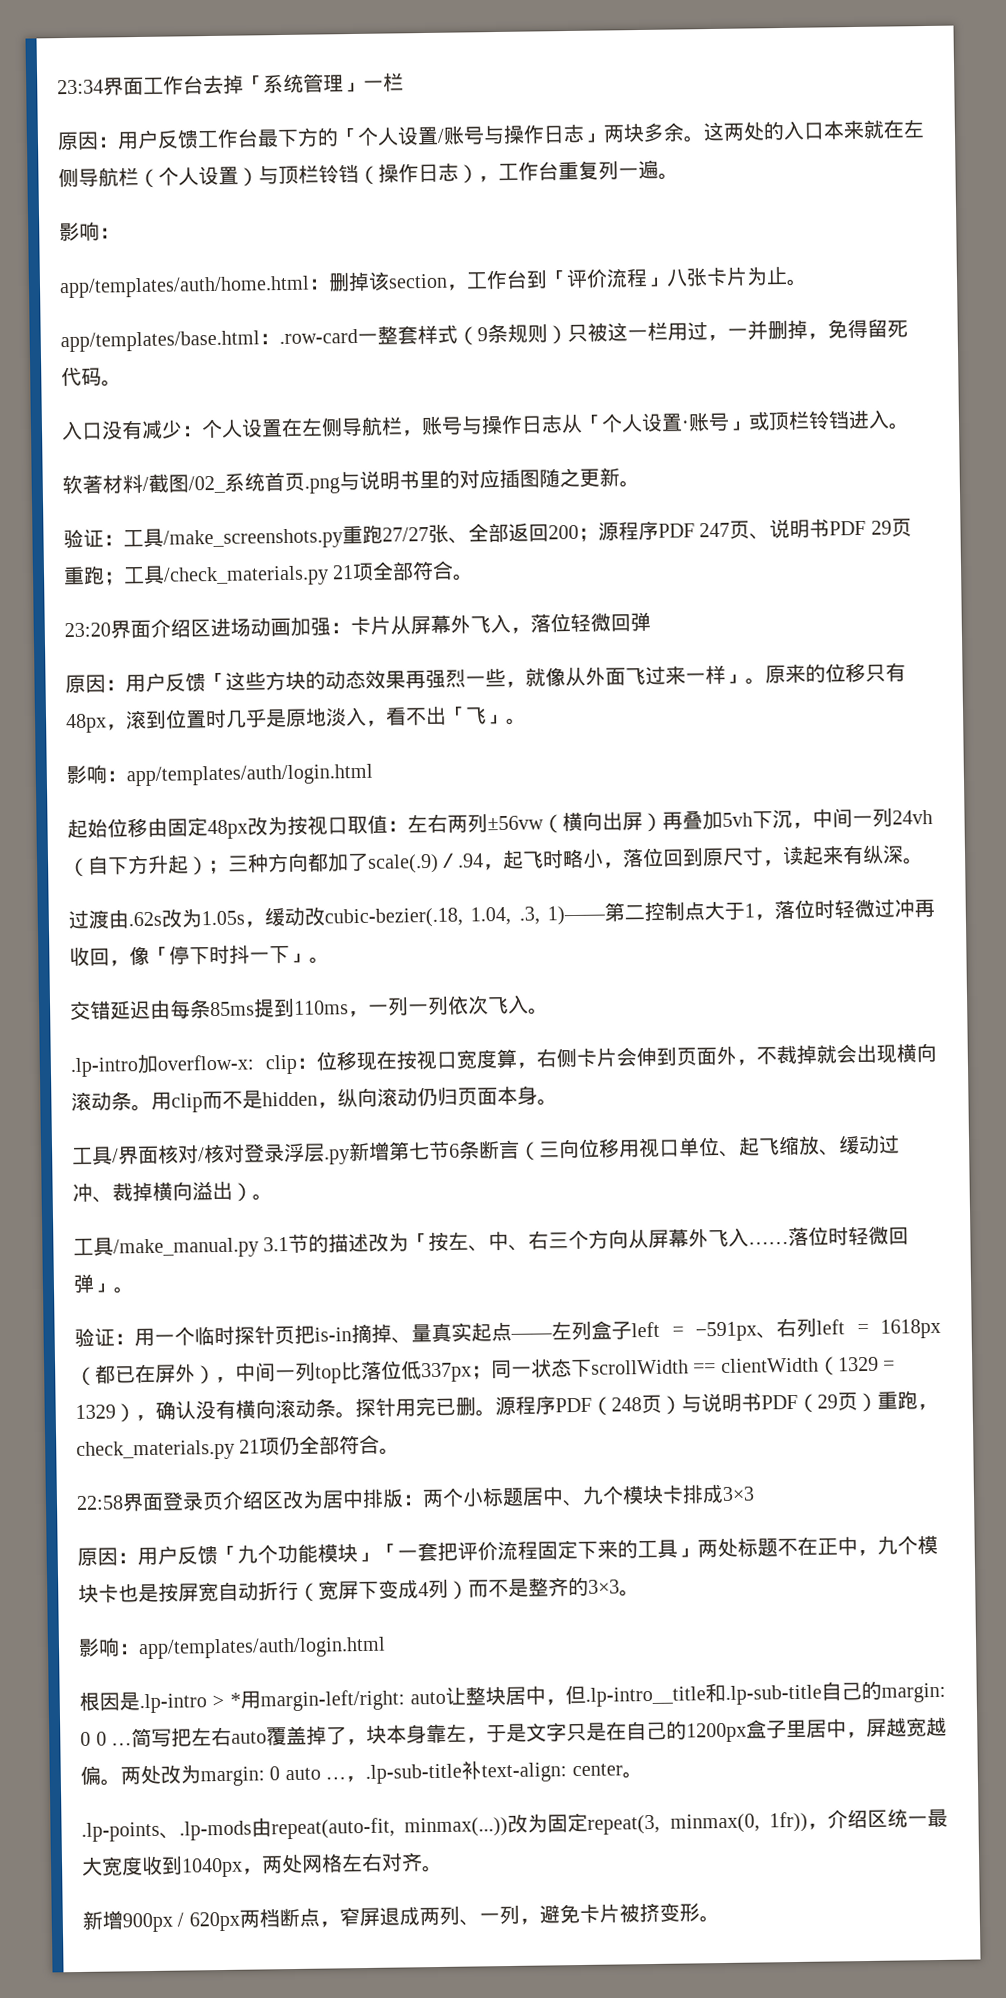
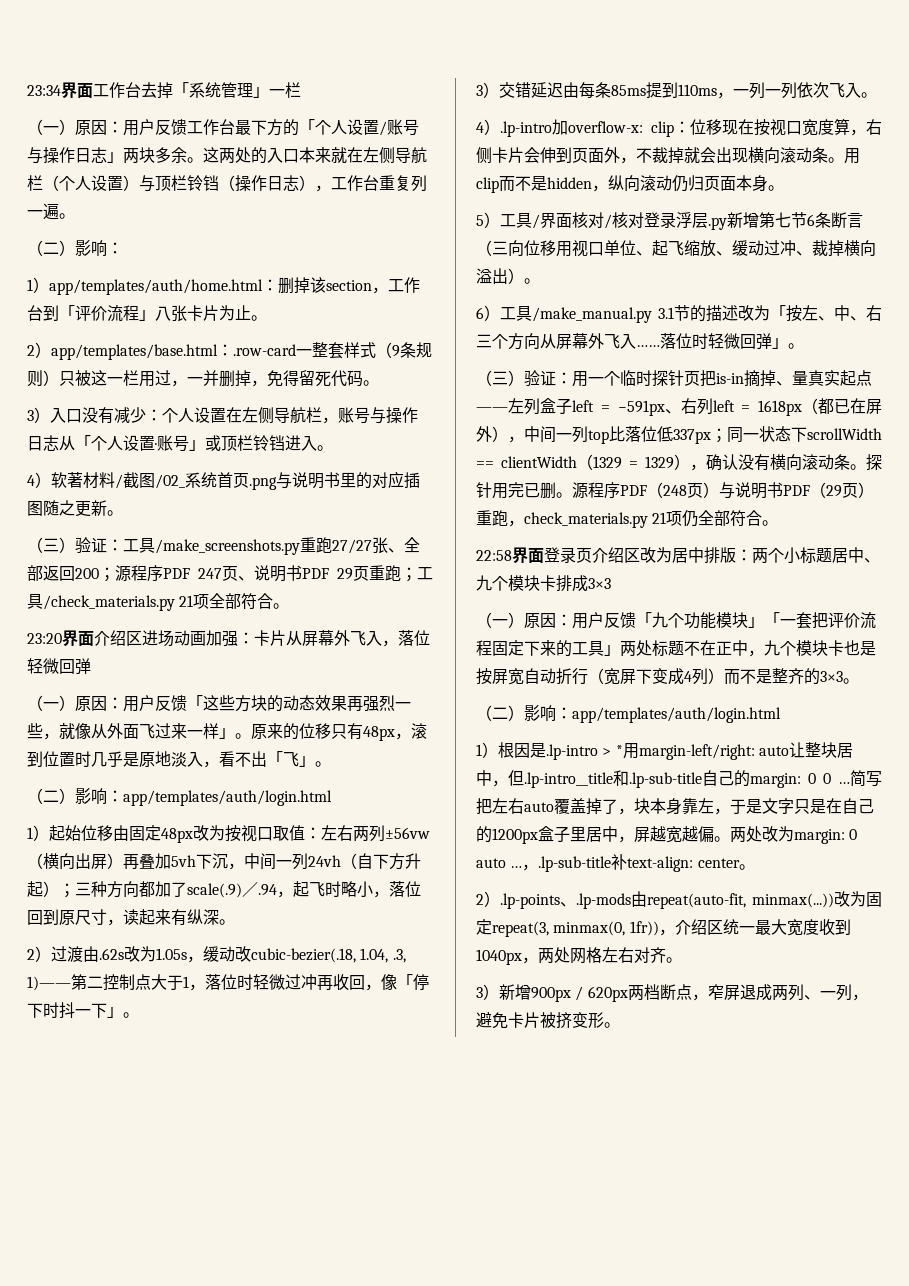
- 原因：用户反馈工作台最下方的「个人设置/账号与操作日志」两块多余。
+ （一）原因：用户反馈工作台最下方的「个人设置/账号与操作日志」两块多余。
  这两处的入口本来就在左侧导航栏（个人设置）与顶栏铃铛（操作日志），工作台重复列一遍。
- 影响：
+ （二）影响：
- app/templates/auth/home.html：删掉该section，工作台到「评价流程」八张卡片为止。
+ 1）app/templates/auth/home.html：删掉该section，工作台到「评价流程」八张卡片为止。
- app/templates/base.html：.row-card一整套样式（9条规则）只被这一栏用过，一并删掉，免得留死代码。
+ 2）app/templates/base.html：.row-card一整套样式（9条规则）只被这一栏用过，一并删掉，免得留死代码。
- 入口没有减少：个人设置在左侧导航栏，账号与操作日志从「个人设置·账号」或顶栏铃铛进入。
+ 3）入口没有减少：个人设置在左侧导航栏，账号与操作日志从「个人设置·账号」或顶栏铃铛进入。
- 软著材料/截图/02_系统首页.png与说明书里的对应插图随之更新。
+ 4）软著材料/截图/02_系统首页.png与说明书里的对应插图随之更新。
- 验证：工具/make_screenshots.py重跑27/27张、全部返回200；源程序PDF 247页、说明书PDF 29页重跑；工具/check_materials.py 21项全部符合。
+ （三）验证：工具/make_screenshots.py重跑27/27张、全部返回200；源程序PDF 247页、说明书PDF 29页重跑；工具/check_materials.py 21项全部符合。
- 原因：用户反馈「这些方块的动态效果再强烈一些，就像从外面飞过来一样」。
+ （一）原因：用户反馈「这些方块的动态效果再强烈一些，就像从外面飞过来一样」。
  原来的位移只有48px，滚到位置时几乎是原地淡入，看不出「飞」。
- 影响：app/templates/auth/login.html
- 起始位移由固定48px改为按视口取值：左右两列±56vw（横向出屏）再叠加5vh下沉，中间一列24vh（自下方升起）；三种方向都加了scale(.9)／.94，起飞时略小，落位回到原尺寸，读起来有纵深。
+ （二）影响：app/templates/auth/login.html
+ 1）起始位移由固定48px改为按视口取值：左右两列±56vw（横向出屏）再叠加5vh下沉，中间一列24vh（自下方升起）；三种方向都加了scale(.9)／.94，起飞时略小，落位回到原尺寸，读起来有纵深。
- 过渡由.62s改为1.05s，缓动改cubic-bezier(.18, 1.04, .3, 1)——第二控制点大于1，落位时轻微过冲再收回，像「停下时抖一下」。
+ 2）过渡由.62s改为1.05s，缓动改cubic-bezier(.18, 1.04, .3, 1)——第二控制点大于1，落位时轻微过冲再收回，像「停下时抖一下」。
- 交错延迟由每条85ms提到110ms，一列一列依次飞入。
+ 3）交错延迟由每条85ms提到110ms，一列一列依次飞入。
- .lp-intro加overflow-x: clip：位移现在按视口宽度算，右侧卡片会伸到页面外，不裁掉就会出现横向滚动条。
+ 4）.lp-intro加overflow-x: clip：位移现在按视口宽度算，右侧卡片会伸到页面外，不裁掉就会出现横向滚动条。
- 工具/界面核对/核对登录浮层.py新增第七节6条断言（三向位移用视口单位、起飞缩放、缓动过冲、裁掉横向溢出）。
+ 5）工具/界面核对/核对登录浮层.py新增第七节6条断言（三向位移用视口单位、起飞缩放、缓动过冲、裁掉横向溢出）。
- 工具/make_manual.py 3.1节的描述改为「按左、中、右三个方向从屏幕外飞入……
+ 6）工具/make_manual.py 3.1节的描述改为「按左、中、右三个方向从屏幕外飞入……
- 验证：用一个临时探针页把is-in摘掉、量真实起点——左列盒子left = −591px、右列left = 1618px（都已在屏外），中间一列top比落位低337px；同一状态下scrollWidth == clientWidth（1329 = 1329），确认没有横向滚动条。
+ （三）验证：用一个临时探针页把is-in摘掉、量真实起点——左列盒子left = −591px、右列left = 1618px（都已在屏外），中间一列top比落位低337px；同一状态下scrollWidth == clientWidth（1329 = 1329），确认没有横向滚动条。
- 原因：用户反馈「九个功能模块」「一套把评价流程固定下来的工具」两处标题不在正中，九个模块卡也是按屏宽自动折行（宽屏下变成4列）而不是整齐的3×3。
- 影响：app/templates/auth/login.html
- 根因是.lp-intro > *用margin-left/right: auto让整块居中，但.lp-intro__title和.lp-sub-title自己的margin: 0 0 …
+ （一）原因：用户反馈「九个功能模块」「一套把评价流程固定下来的工具」两处标题不在正中，九个模块卡也是按屏宽自动折行（宽屏下变成4列）而不是整齐的3×3。
+ （二）影响：app/templates/auth/login.html
+ 1）根因是.lp-intro > *用margin-left/right: auto让整块居中，但.lp-intro__title和.lp-sub-title自己的margin: 0 0 …
- .lp-points、.lp-mods由repeat(auto-fit, minmax(...))
+ 2）.lp-points、.lp-mods由repeat(auto-fit, minmax(...))
- 新增900px / 620px两档断点，窄屏退成两列、一列，避免卡片被挤变形。
+ 3）新增900px / 620px两档断点，窄屏退成两列、一列，避免卡片被挤变形。

